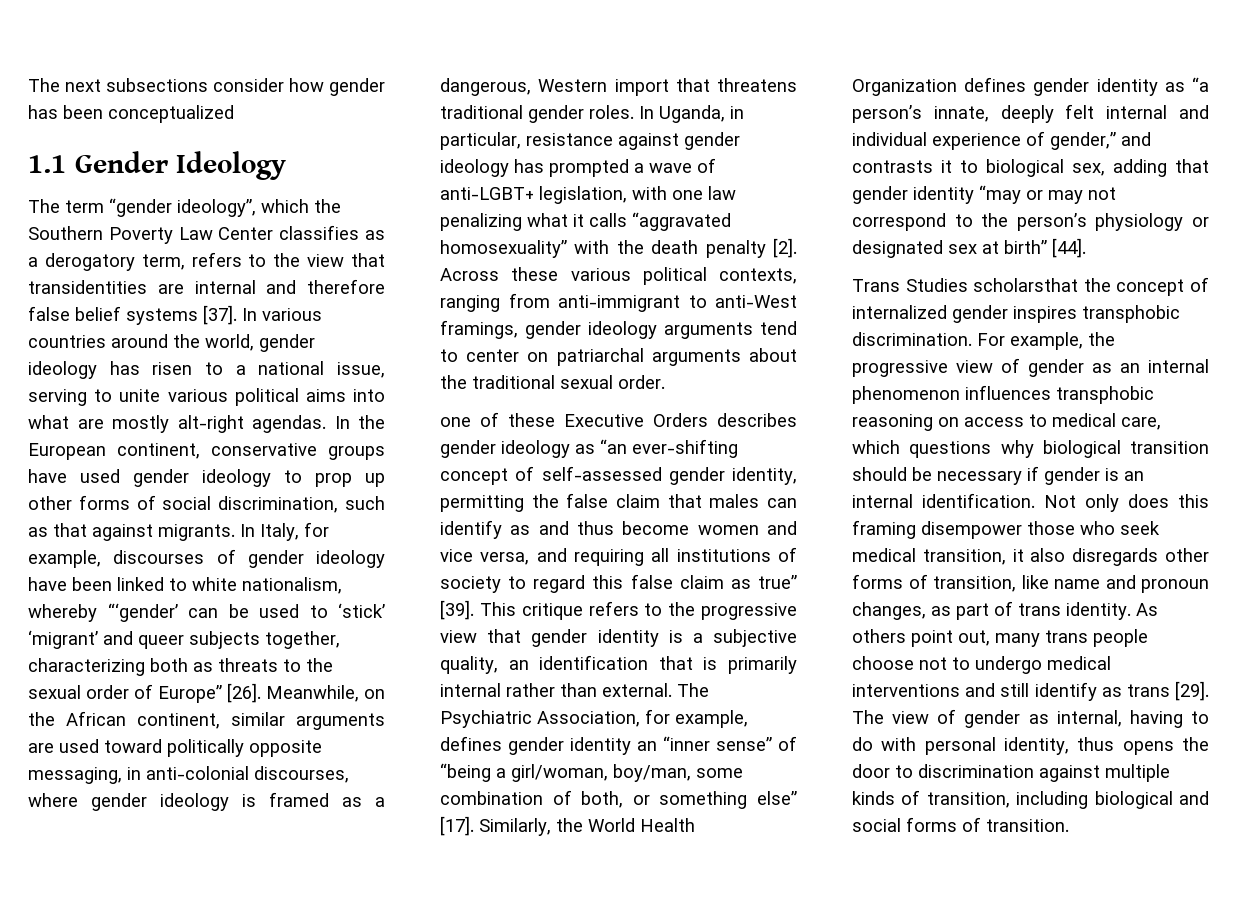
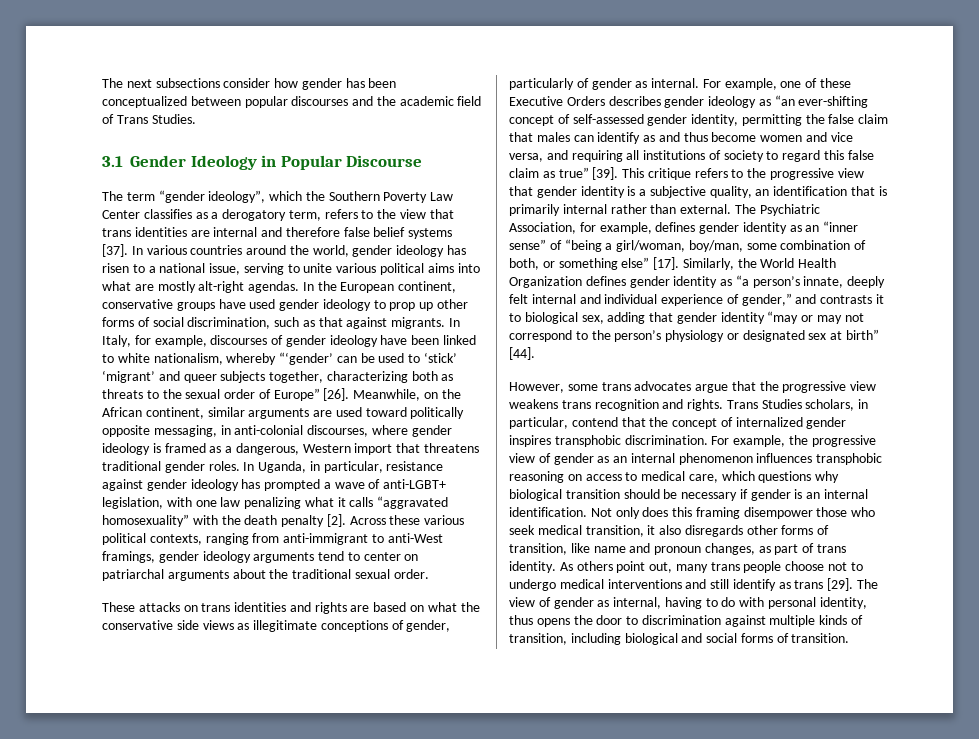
- The next subsections consider how gender has been conceptualized
- 1.1 Gender Ideology
+ The next subsections consider how gender has been conceptualized between popular discourses and the academic field of Trans Studies.
+ 3.1 Gender Ideology in Popular Discourse
- The term “gender ideology”, which the Southern Poverty Law Center classifies as a derogatory term, refers to the view that transidentities are internal and therefore false belief systems [37].
+ The term “gender ideology”, which the Southern Poverty Law Center classifies as a derogatory term, refers to the view that trans identities are internal and therefore false belief systems [37].
- one of these Executive Orders describes gender ideology as “an ever-shifting concept of self-assessed gender identity, permitting the false claim that males can identify as and thus become women and vice versa, and requiring all institutions of society to regard this false claim as true” [39].
+ These attacks on trans identities and rights are based on what the conservative side views as illegitimate conceptions of gender, particularly of gender as internal. For example, one of these Executive Orders describes gender ideology as “an ever-shifting concept of self-assessed gender identity, permitting the false claim that males can identify as and thus become women and vice versa, and requiring all institutions of society to regard this false claim as true” [39].
- The Psychiatric Association, for example, defines gender identity an “inner sense” of “being a girl/woman, boy/man, some combination of both, or something else” [17].
+ The Psychiatric Association, for example, defines gender identity as an “inner sense” of “being a girl/woman, boy/man, some combination of both, or something else” [17].
- Trans Studies scholarsthat the concept of internalized gender inspires transphobic discrimination.
+ However, some trans advocates argue that the progressive view weakens trans recognition and rights. Trans Studies scholars, in particular, contend that the concept of internalized gender inspires transphobic discrimination.

